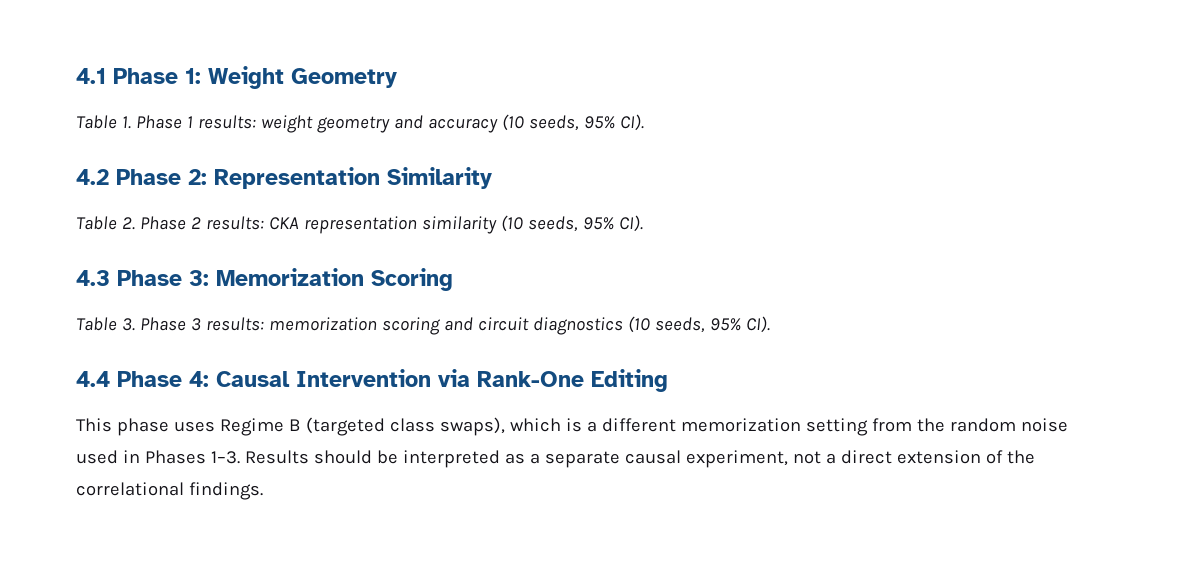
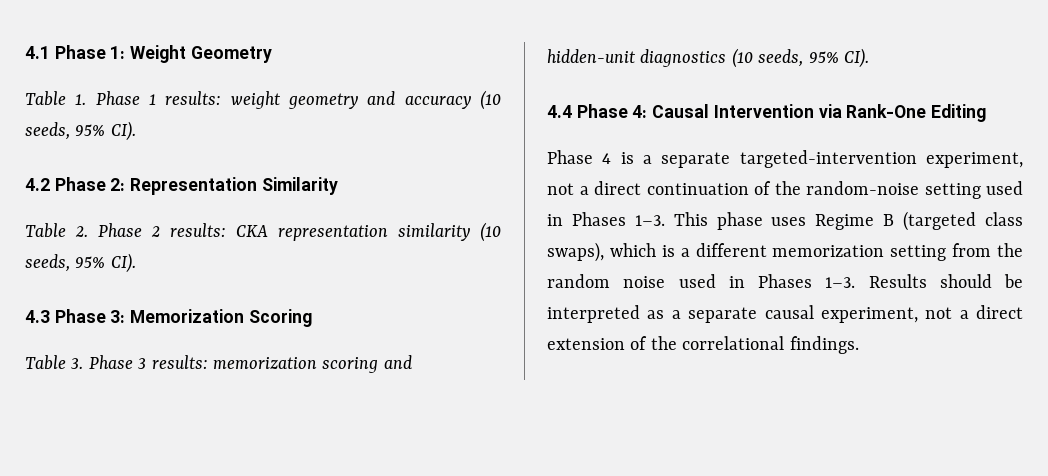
- Table 3. Phase 3 results: memorization scoring and circuit diagnostics (10 seeds, 95% CI).
+ Table 3. Phase 3 results: memorization scoring and hidden-unit diagnostics (10 seeds, 95% CI).
+ Phase 4 is a separate targeted-intervention experiment, not a direct continuation of the random-noise setting used in Phases 1–3.

